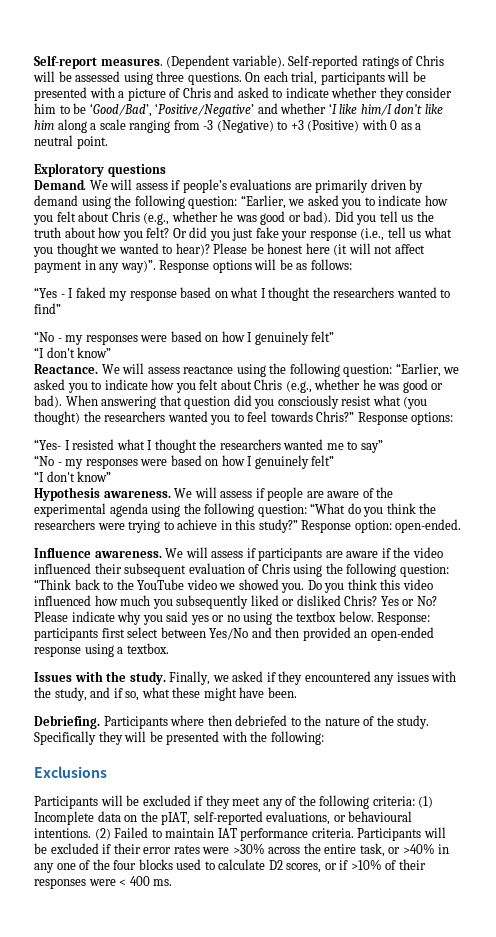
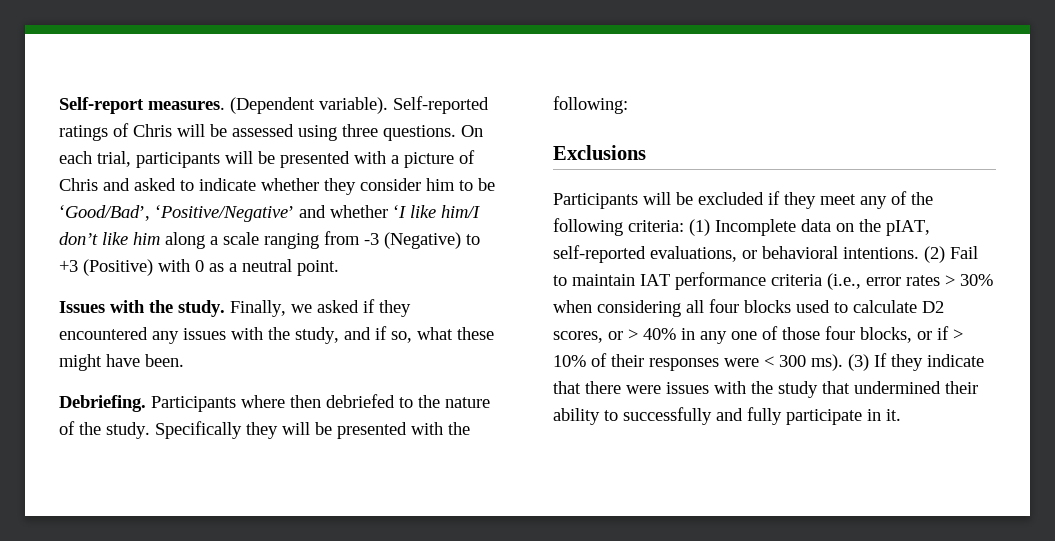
- Exploratory questions
- Demand. We will assess if people’s evaluations are primarily driven by demand using the following question: “Earlier, we asked you to indicate how you felt about Chris (e.g., whether he was good or bad). Did you tell us the truth about how you felt? Or did you just fake your response (i.e., tell us what you thought we wanted to hear)? Please be honest here (it will not affect payment in any way)”. Response options will be as follows:
- “Yes - I faked my response based on what I thought the researchers wanted to find”
- “No - my responses were based on how I genuinely felt”
- “I don't know”
- Reactance. We will assess reactance using the following question: “Earlier, we asked you to indicate how you felt about Chris (e.g., whether he was good or bad). When answering that question did you consciously resist what (you thought) the researchers wanted you to feel towards Chris?” Response options:
- “Yes- I resisted what I thought the researchers wanted me to say”
- “No - my responses were based on how I genuinely felt”
- “I don't know”
- Hypothesis awareness. We will assess if people are aware of the experimental agenda using the following question: “What do you think the researchers were trying to achieve in this study?” Response option: open-ended.
- Influence awareness. We will assess if participants are aware if the video influenced their subsequent evaluation of Chris using the following question: “Think back to the YouTube video we showed you. Do you think this video influenced how much you subsequently liked or disliked Chris? Yes or No? Please indicate why you said yes or no using the textbox below. Response: participants first select between Yes/No and then provided an open-ended response using a textbox.
- Participants will be excluded if they meet any of the following criteria: (1) Incomplete data on the pIAT, self-reported evaluations, or behavioural intentions.
+ Participants will be excluded if they meet any of the following criteria: (1) Incomplete data on the pIAT, self-reported evaluations, or behavioral intentions.
- (2) Failed to maintain IAT performance criteria. Participants will be excluded if their error rates were >30% across the entire task, or >40% in any one of the four blocks used to calculate D2 scores, or if >10% of their responses were < 400 ms.
+ (2) Fail to maintain IAT performance criteria (i.e., error rates > 30% when considering all four blocks used to calculate D2 scores, or > 40% in any one of those four blocks, or if > 10% of their responses were < 300 ms). (3) If they indicate that there were issues with the study that undermined their ability to successfully and fully participate in it.

